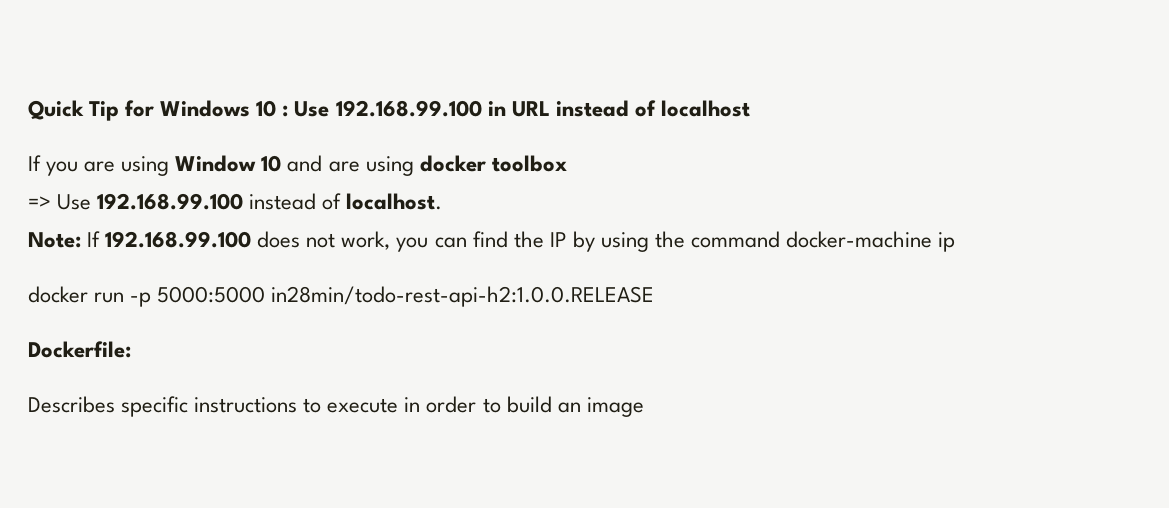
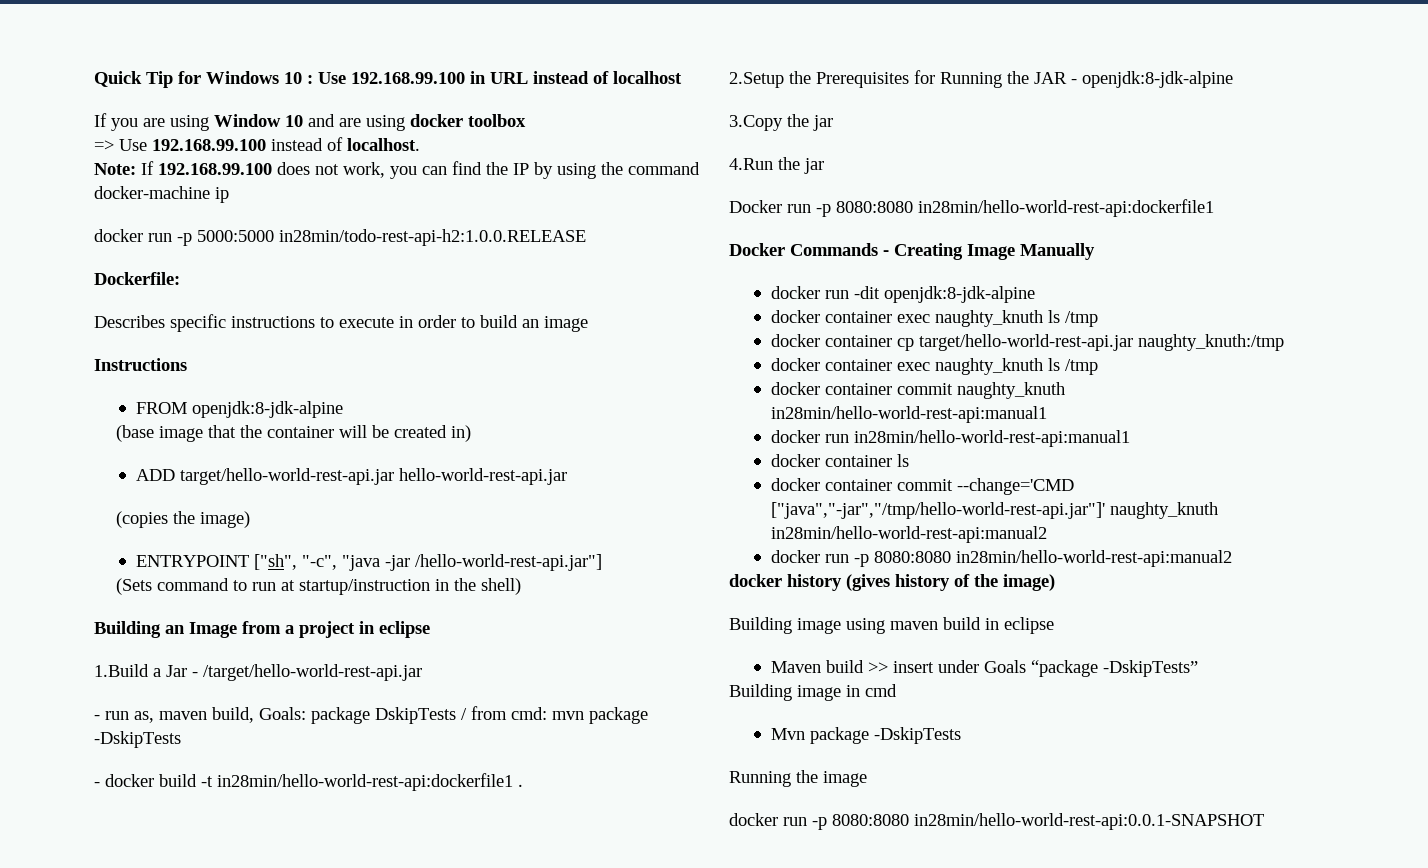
+ Instructions
+ FROM openjdk:8-jdk-alpine
+ (base image that the container will be created in)
+ ADD target/hello-world-rest-api.jar hello-world-rest-api.jar
+ (copies the image)
+ ENTRYPOINT ["sh", "-c", "java -jar /hello-world-rest-api.jar"]
+ (Sets command to run at startup/instruction in the shell)
+ Building an Image from a project in eclipse
+ 1.Build a Jar - /target/hello-world-rest-api.jar
+ - run as, maven build, Goals: package DskipTests / from cmd: mvn package -DskipTests
+ - docker build -t in28min/hello-world-rest-api:dockerfile1 .
+ 2.Setup the Prerequisites for Running the JAR - openjdk:8-jdk-alpine
+ 3.Copy the jar
+ 4.Run the jar
+ Docker run -p 8080:8080 in28min/hello-world-rest-api:dockerfile1
+ Docker Commands - Creating Image Manually
+ docker run -dit openjdk:8-jdk-alpine
+ docker container exec naughty_knuth ls /tmp
+ docker container cp target/hello-world-rest-api.jar naughty_knuth:/tmp
+ docker container exec naughty_knuth ls /tmp
+ docker container commit naughty_knuth in28min/hello-world-rest-api:manual1
+ docker run in28min/hello-world-rest-api:manual1
+ docker container ls
+ docker container commit --change='CMD ["java","-jar","/tmp/hello-world-rest-api.jar"]' naughty_knuth in28min/hello-world-rest-api:manual2
+ docker run -p 8080:8080 in28min/hello-world-rest-api:manual2
+ docker history (gives history of the image)
+ Building image using maven build in eclipse
+ Maven build >> insert under Goals “package -DskipTests”
+ Building image in cmd
+ Mvn package -DskipTests
+ Running the image
+ docker run -p 8080:8080 in28min/hello-world-rest-api:0.0.1-SNAPSHOT

